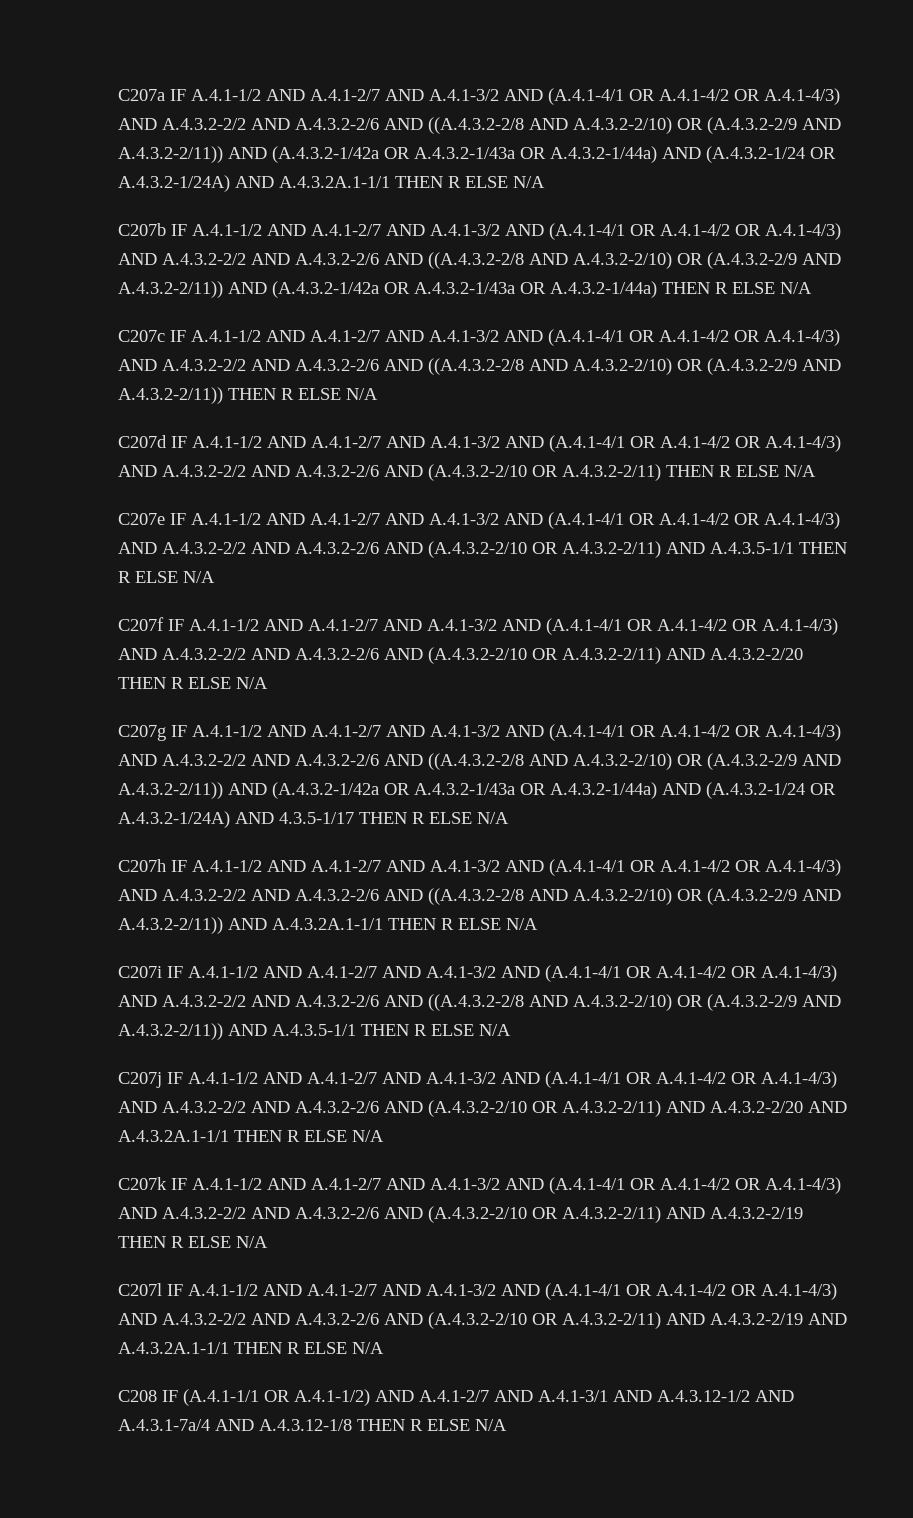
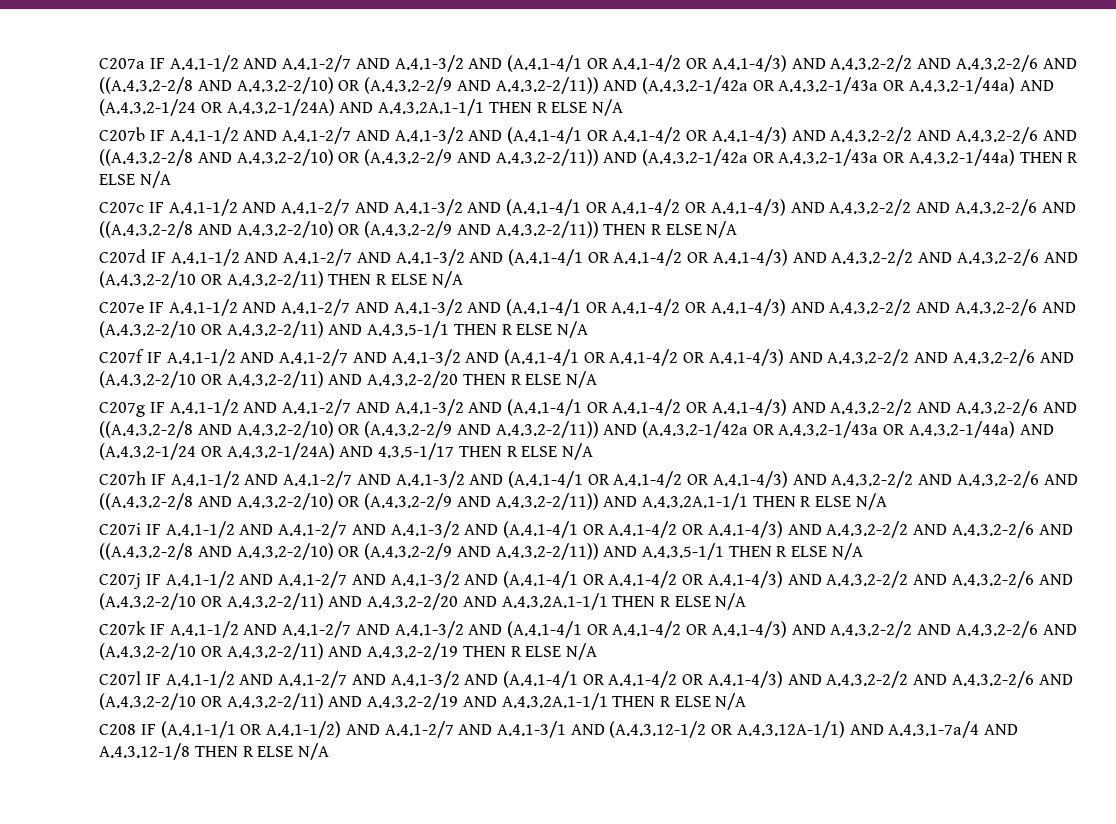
- C208 IF (A.4.1-1/1 OR A.4.1-1/2) AND A.4.1-2/7 AND A.4.1-3/1 AND A.4.3.12-1/2 AND A.4.3.1-7a/4 AND A.4.3.12-1/8 THEN R ELSE N/A
+ C208 IF (A.4.1-1/1 OR A.4.1-1/2) AND A.4.1-2/7 AND A.4.1-3/1 AND (A.4.3.12-1/2 OR A.4.3.12A-1/1) AND A.4.3.1-7a/4 AND A.4.3.12-1/8 THEN R ELSE N/A

